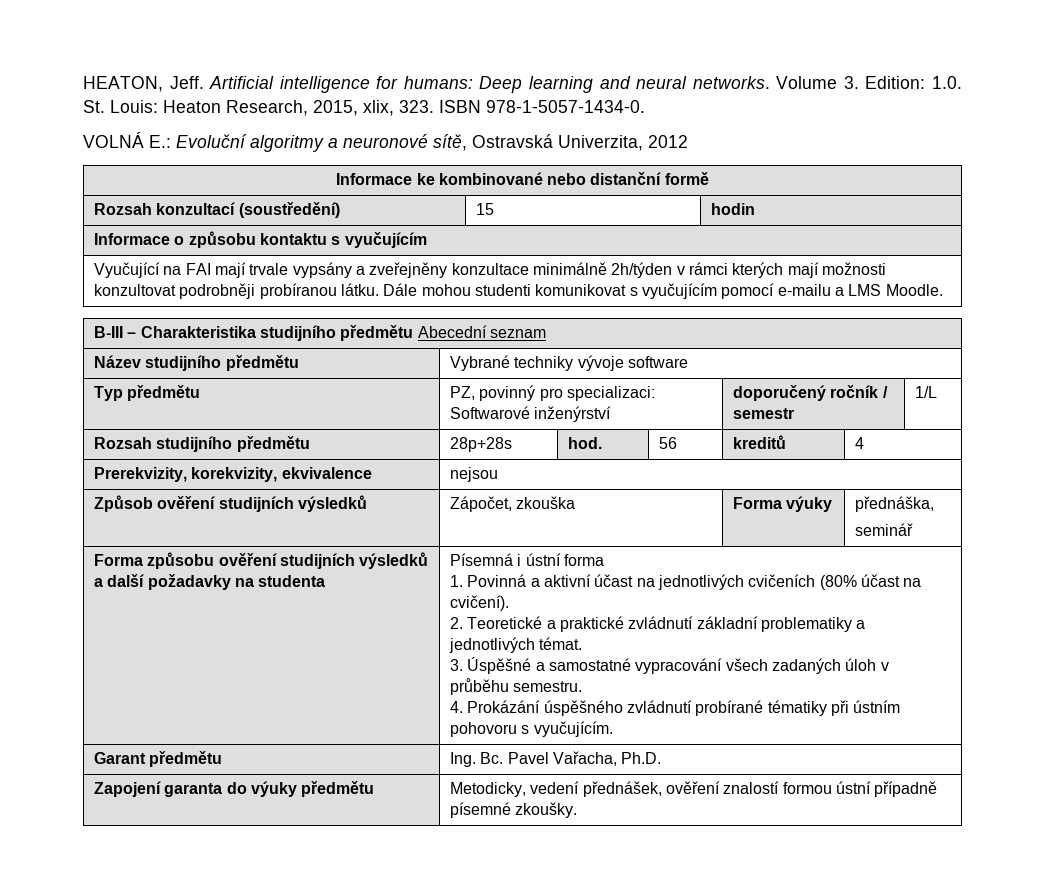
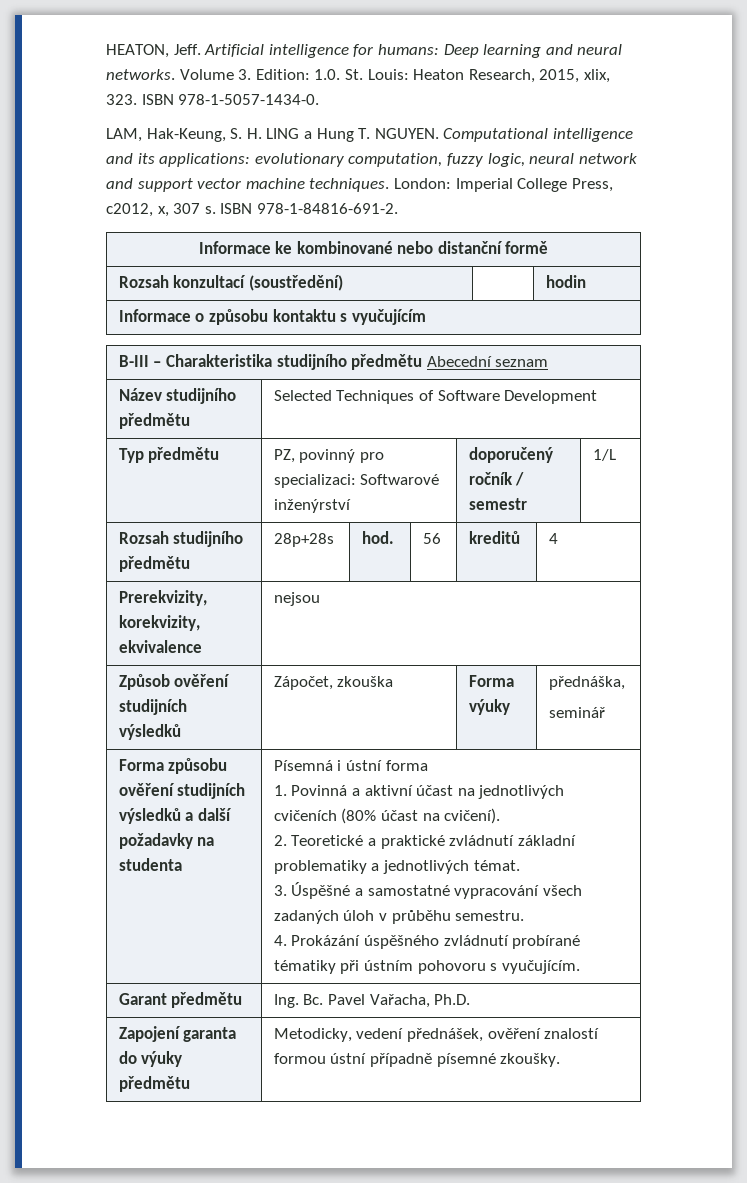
- VOLNÁ E.: Evoluční algoritmy a neuronové sítě, Ostravská Univerzita, 2012
+ LAM, Hak-Keung, S. H. LING a Hung T. NGUYEN. Computational intelligence and its applications: evolutionary computation, fuzzy logic, neural network and support vector machine techniques. London: Imperial College Press, c2012, x, 307 s. ISBN 978-1-84816-691-2.
- Rozsah konzultací (soustředění) | 15 | hodin
+ Rozsah konzultací (soustředění) | | hodin
- Vyučující na FAI mají trvale vypsány a zveřejněny konzultace minimálně 2h/týden v rámci kterých mají možnosti konzultovat podrobněji probíranou látku. Dále mohou studenti komunikovat s vyučujícím pomocí e-mailu a LMS Moodle.
- Název studijního předmětu | Vybrané techniky vývoje software
+ Název studijního předmětu | Selected Techniques of Software Development

